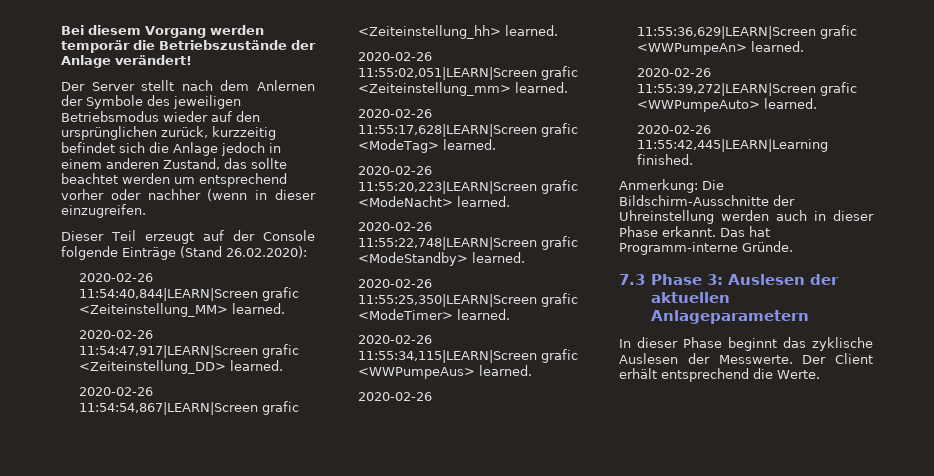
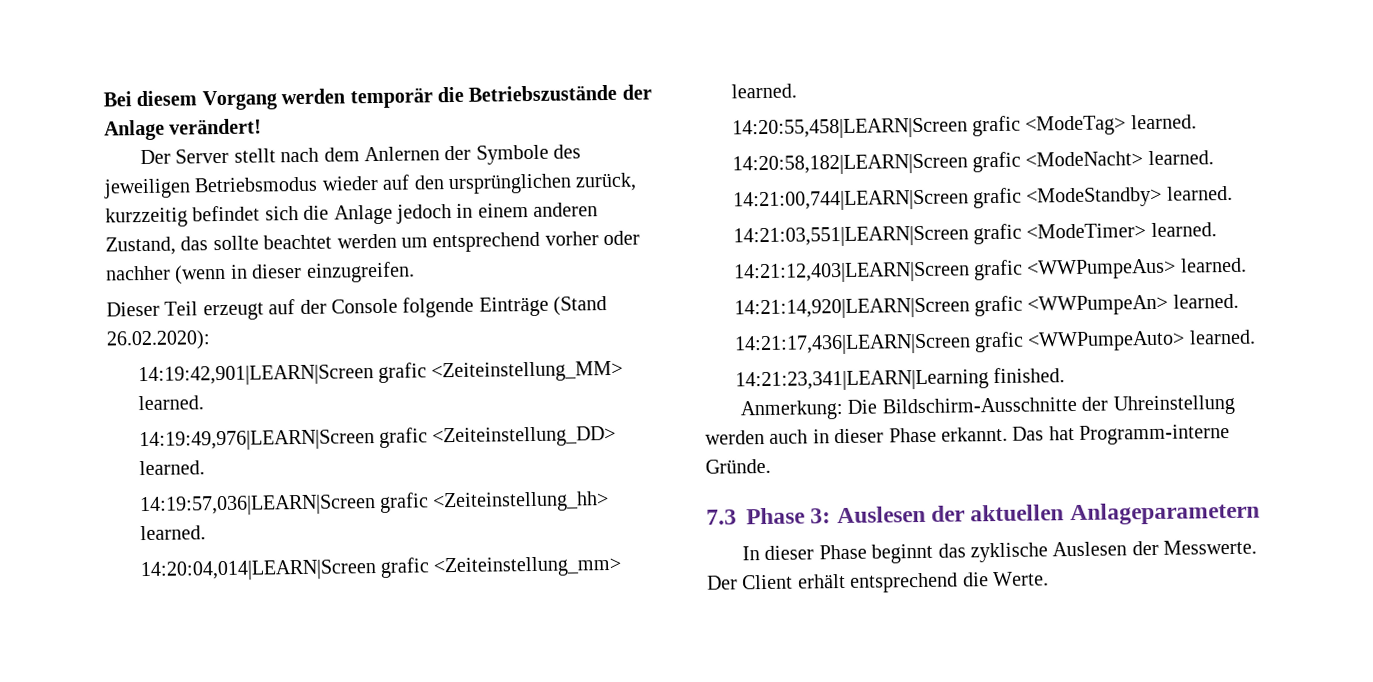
- 2020-02-26 11:54:40,844|LEARN|Screen grafic <Zeiteinstellung_MM> learned.
+ 14:19:42,901|LEARN|Screen grafic <Zeiteinstellung_MM> learned.
- 2020-02-26 11:54:47,917|LEARN|Screen grafic <Zeiteinstellung_DD> learned.
+ 14:19:49,976|LEARN|Screen grafic <Zeiteinstellung_DD> learned.
- 2020-02-26 11:54:54,867|LEARN|Screen grafic <Zeiteinstellung_hh> learned.
+ 14:19:57,036|LEARN|Screen grafic <Zeiteinstellung_hh> learned.
- 2020-02-26 11:55:02,051|LEARN|Screen grafic <Zeiteinstellung_mm> learned.
+ 14:20:04,014|LEARN|Screen grafic <Zeiteinstellung_mm> learned.
- 2020-02-26 11:55:17,628|LEARN|Screen grafic <ModeTag> learned.
+ 14:20:55,458|LEARN|Screen grafic <ModeTag> learned.
- 2020-02-26 11:55:20,223|LEARN|Screen grafic <ModeNacht> learned.
+ 14:20:58,182|LEARN|Screen grafic <ModeNacht> learned.
- 2020-02-26 11:55:22,748|LEARN|Screen grafic <ModeStandby> learned.
+ 14:21:00,744|LEARN|Screen grafic <ModeStandby> learned.
- 2020-02-26 11:55:25,350|LEARN|Screen grafic <ModeTimer> learned.
+ 14:21:03,551|LEARN|Screen grafic <ModeTimer> learned.
- 2020-02-26 11:55:34,115|LEARN|Screen grafic <WWPumpeAus> learned.
+ 14:21:12,403|LEARN|Screen grafic <WWPumpeAus> learned.
- 2020-02-26 11:55:36,629|LEARN|Screen grafic <WWPumpeAn> learned.
+ 14:21:14,920|LEARN|Screen grafic <WWPumpeAn> learned.
- 2020-02-26 11:55:39,272|LEARN|Screen grafic <WWPumpeAuto> learned.
+ 14:21:17,436|LEARN|Screen grafic <WWPumpeAuto> learned.
- 2020-02-26 11:55:42,445|LEARN|Learning finished.
+ 14:21:23,341|LEARN|Learning finished.

